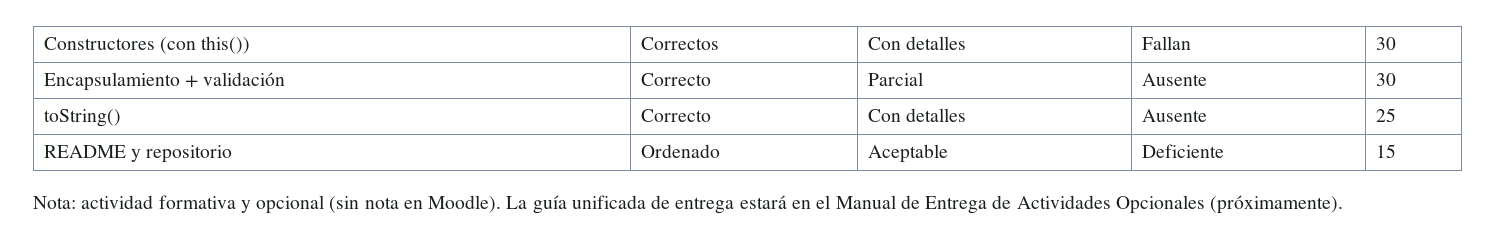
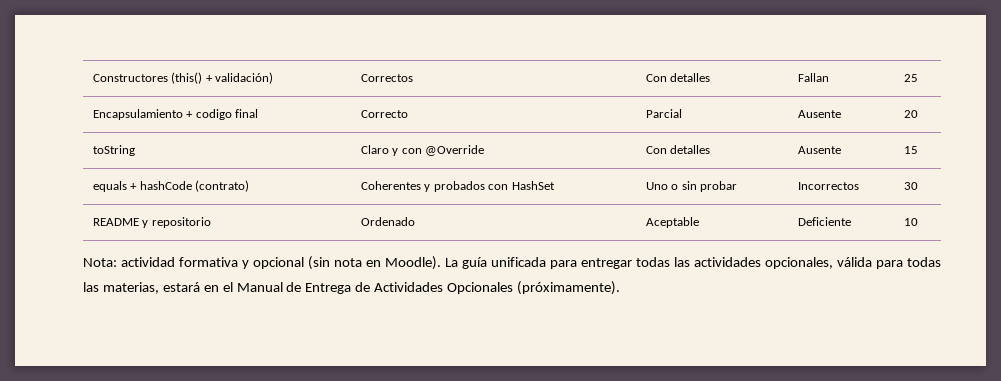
- Constructores (con this()) | Correctos | Con detalles | Fallan | 30
+ Constructores (this() + validación) | Correctos | Con detalles | Fallan | 25
- Encapsulamiento + validación | Correcto | Parcial | Ausente | 30
- toString() | Correcto | Con detalles | Ausente | 25
+ Encapsulamiento + codigo final | Correcto | Parcial | Ausente | 20
+ toString | Claro y con @Override | Con detalles | Ausente | 15
+ equals + hashCode (contrato) | Coherentes y probados con HashSet | Uno o sin probar | Incorrectos | 30
- README y repositorio | Ordenado | Aceptable | Deficiente | 15
+ README y repositorio | Ordenado | Aceptable | Deficiente | 10
- La guía unificada de entrega estará en el Manual de Entrega de Actividades Opcionales (próximamente).
+ La guía unificada para entregar todas las actividades opcionales, válida para todas las materias, estará en el Manual de Entrega de Actividades Opcionales (próximamente).

